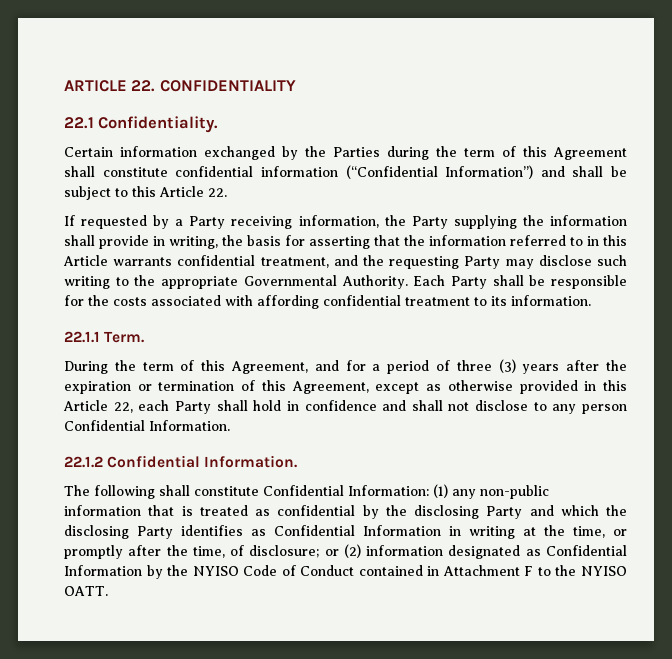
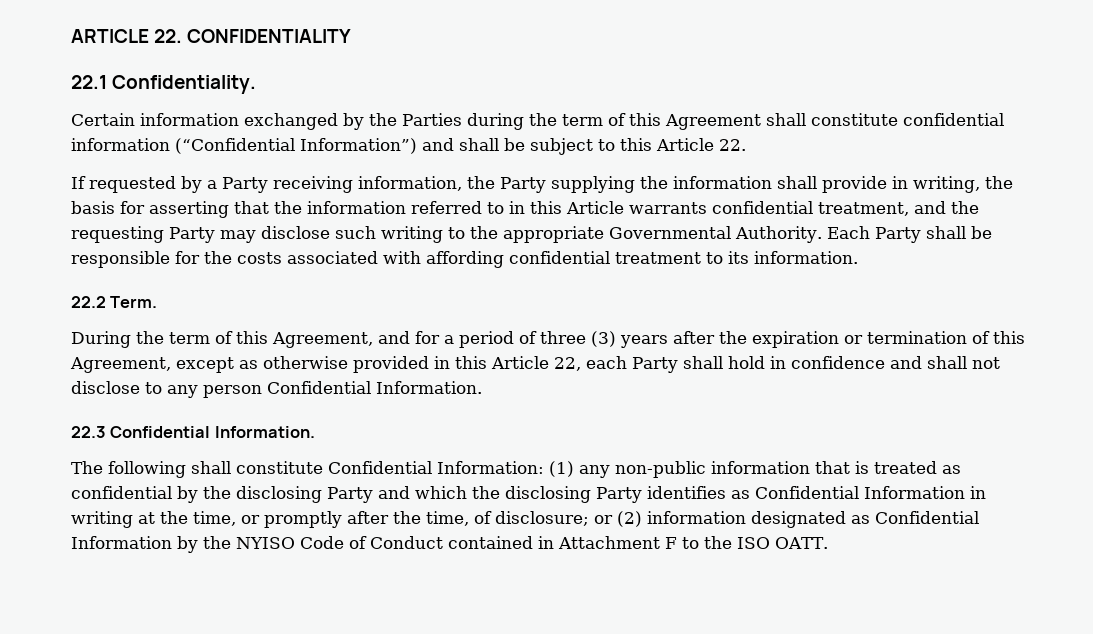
- 22.1.1 Term.
+ 22.2 Term.
- 22.1.2 Confidential Information.
+ 22.3 Confidential Information.
- The following shall constitute Confidential Information: (1) any non-public information that is treated as confidential by the disclosing Party and which the disclosing Party identifies as Confidential Information in writing at the time, or promptly after the time, of disclosure; or (2) information designated as Confidential Information by the NYISO Code of Conduct contained in Attachment F to the NYISO OATT.
+ The following shall constitute Confidential Information: (1) any non-public information that is treated as confidential by the disclosing Party and which the disclosing Party identifies as Confidential Information in writing at the time, or promptly after the time, of disclosure; or (2) information designated as Confidential Information by the NYISO Code of Conduct contained in Attachment F to the ISO OATT.

